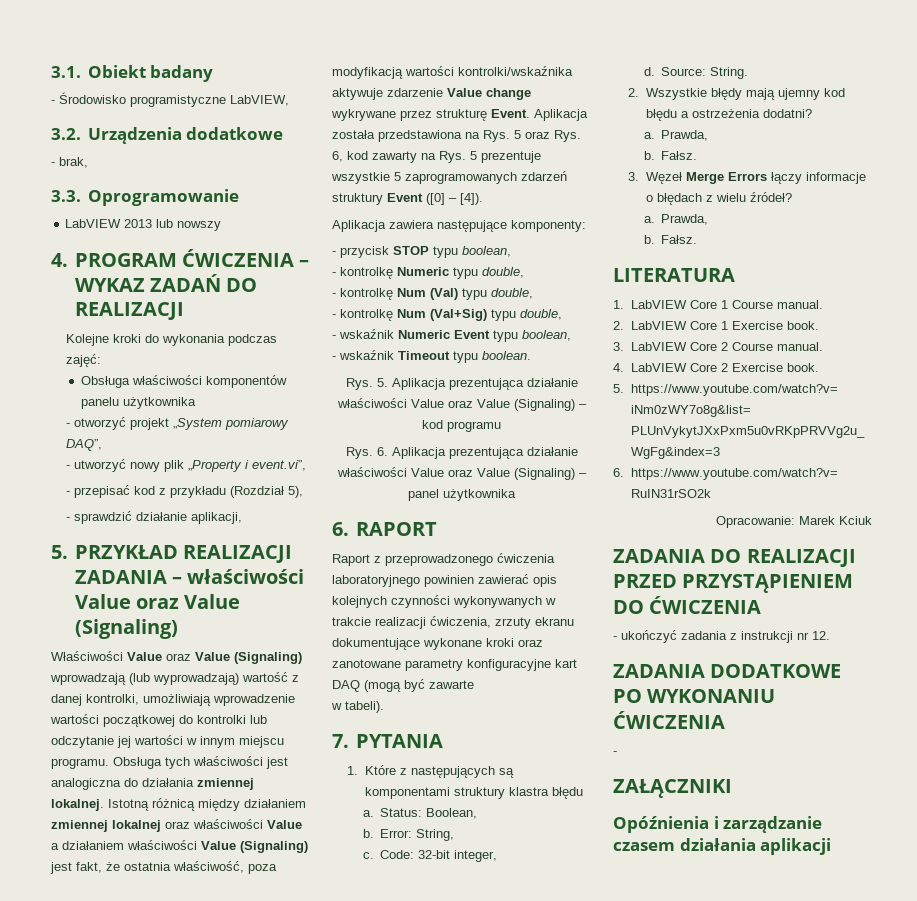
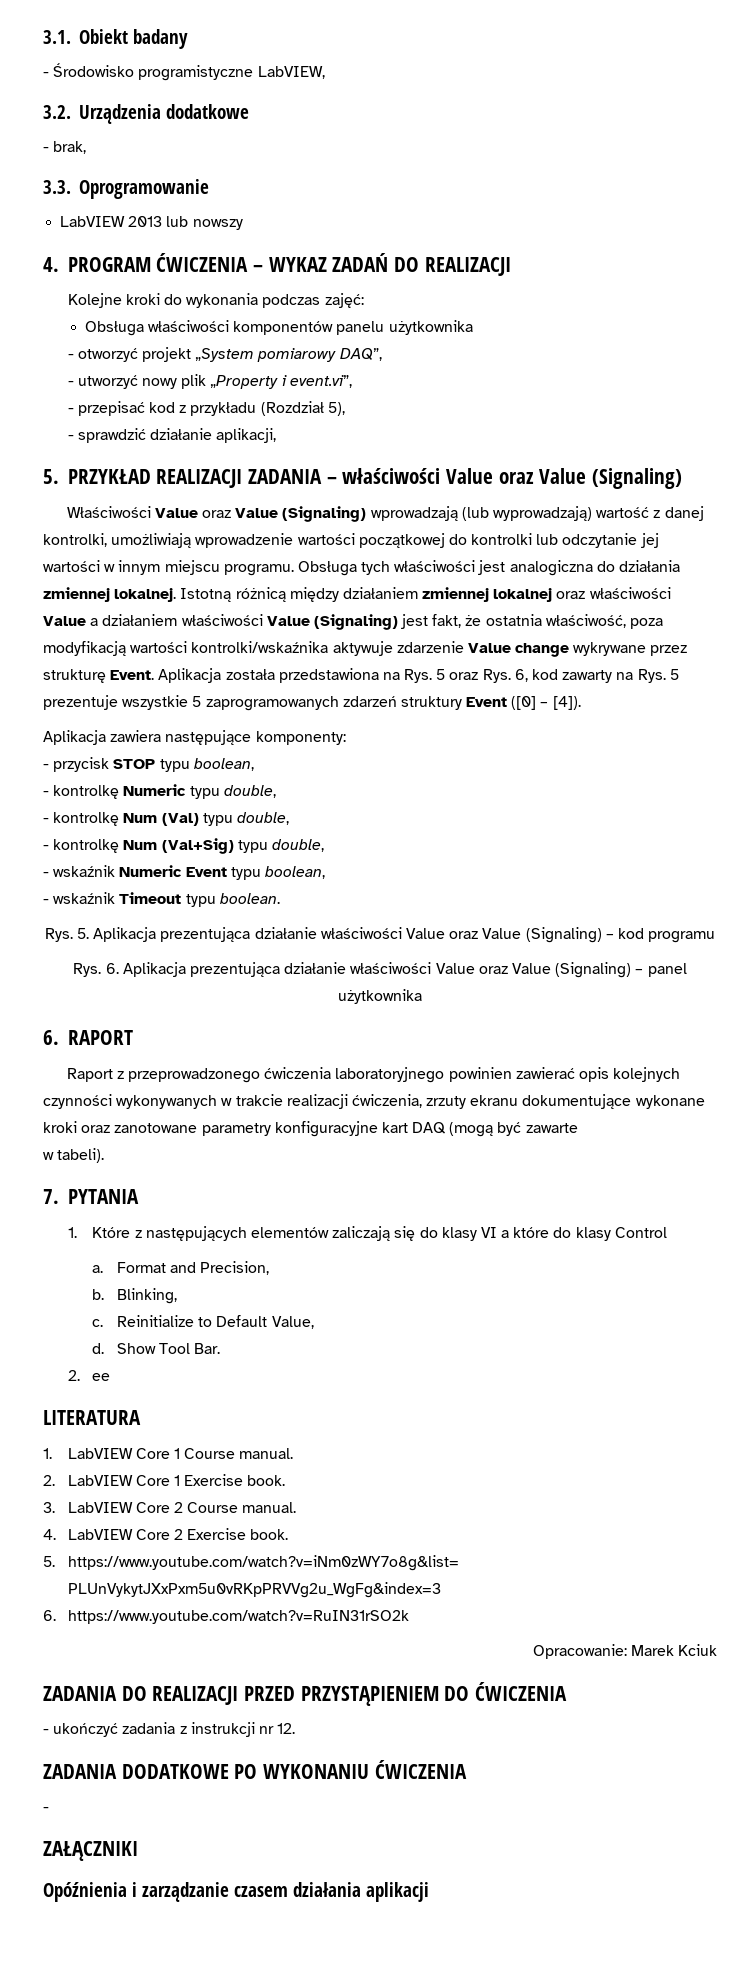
- 1. Które z następujących są komponentami struktury klastra błędu
- a. Status: Boolean,
- b. Error: String,
+ 1. Które z następujących elementów zaliczają się do klasy VI a które do klasy Control
+ a. Format and Precision,
+ b. Blinking,
- Code: 32-bit integer,
- d. Source: String.
- 2. Wszystkie błędy mają ujemny kod błędu a ostrzeżenia dodatni?
- a. Prawda,
- b. Fałsz.
- 3. Węzeł Merge Errors łączy informacje o błędach z wielu źródeł?
- a. Prawda,
- b. Fałsz.
+ Reinitialize to Default Value,
+ d. Show Tool Bar.
+ 2. ee

